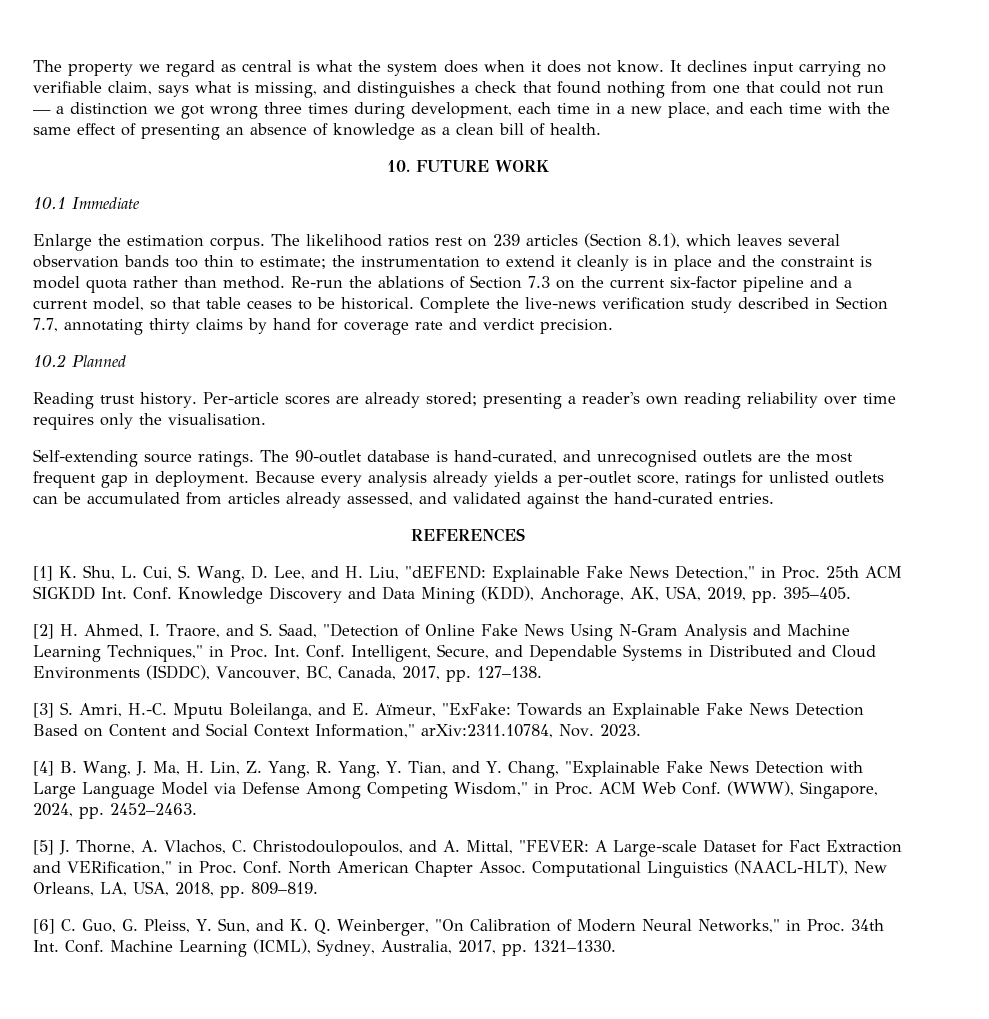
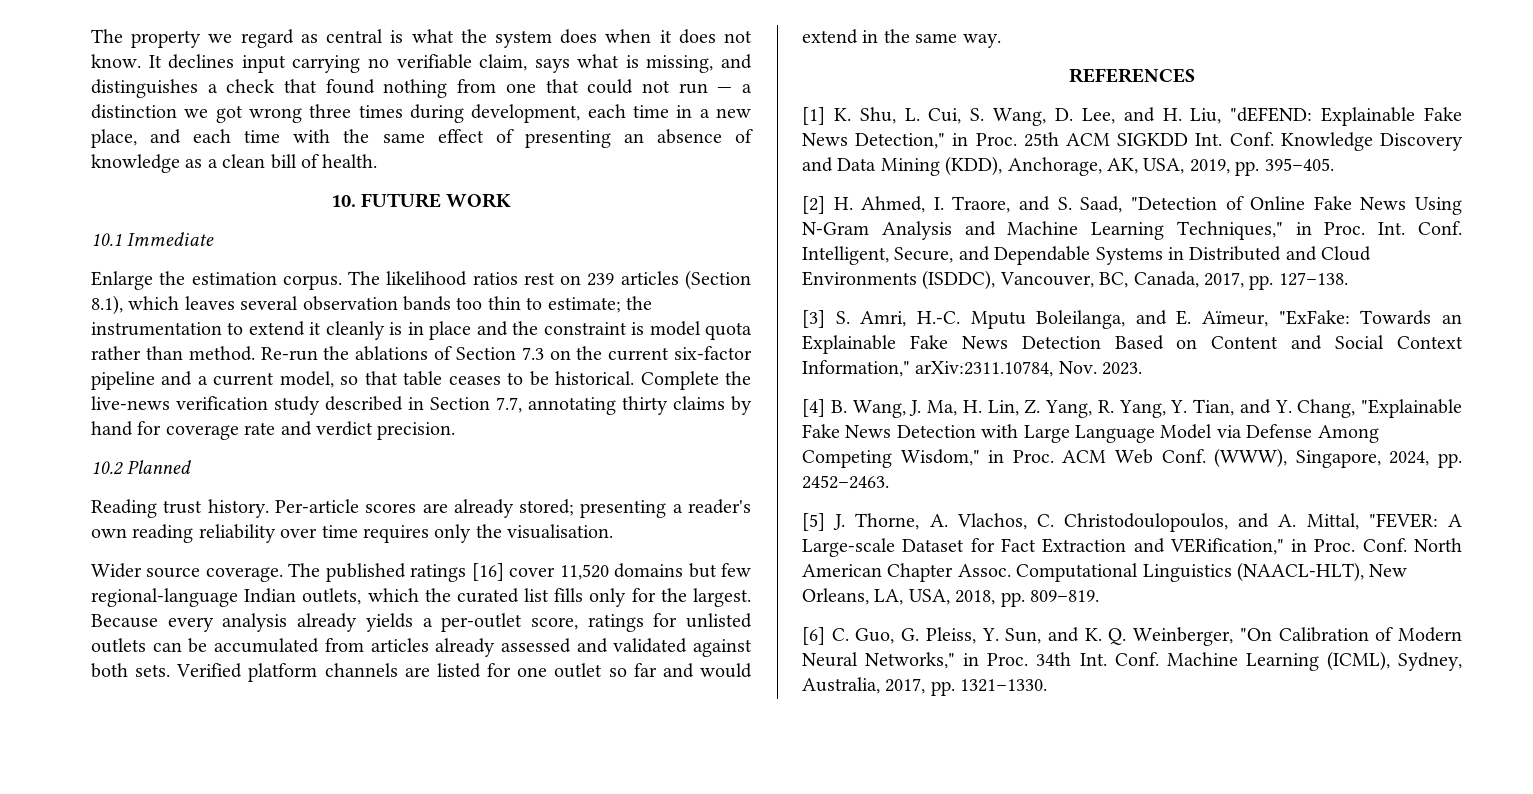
- Self-extending source ratings. The 90-outlet database is hand-curated, and unrecognised outlets are the most frequent gap in deployment.
+ Wider source coverage. The published ratings [16] cover 11,520 domains but few regional-language Indian outlets, which the curated list fills only for the largest.
- Because every analysis already yields a per-outlet score, ratings for unlisted outlets can be accumulated from articles already assessed, and validated against the hand-curated entries.
+ Because every analysis already yields a per-outlet score, ratings for unlisted outlets can be accumulated from articles already assessed and validated against both sets. Verified platform channels are listed for one outlet so far and would extend in the same way.

